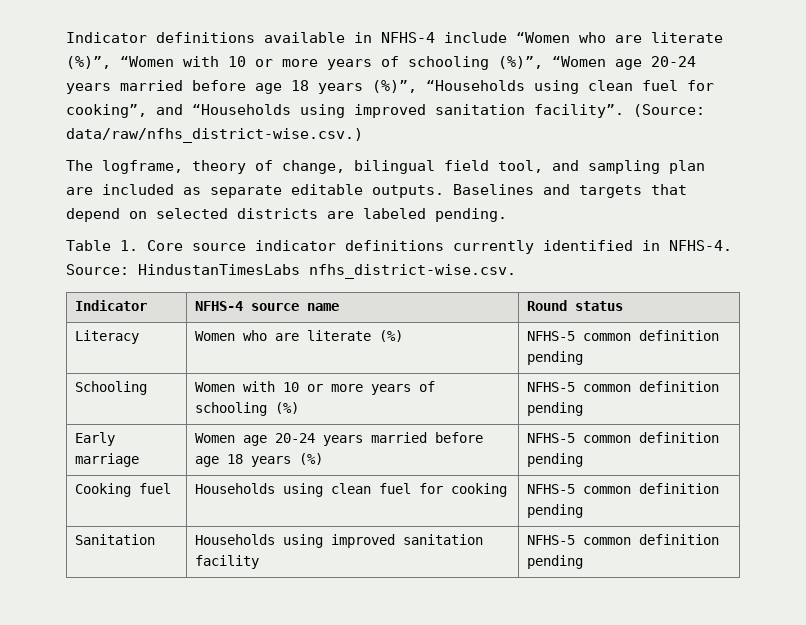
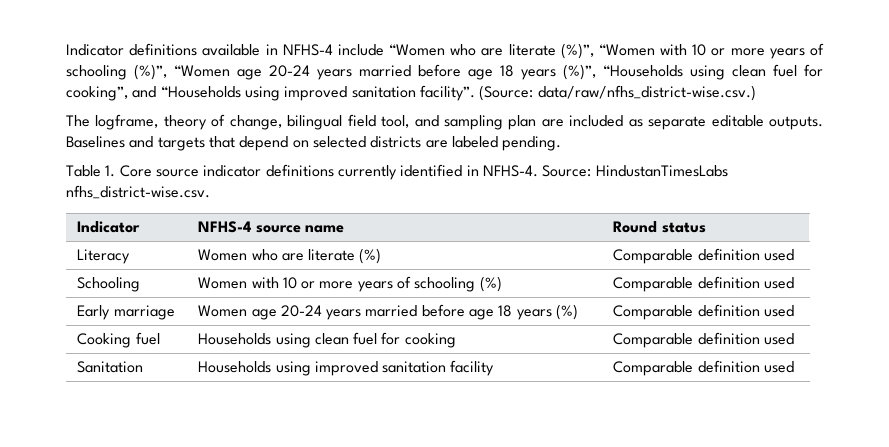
- Literacy | Women who are literate (%) | NFHS-5 common definition pending
+ Literacy | Women who are literate (%) | Comparable definition used
- Schooling | Women with 10 or more years of schooling (%) | NFHS-5 common definition pending
+ Schooling | Women with 10 or more years of schooling (%) | Comparable definition used
- Early marriage | Women age 20-24 years married before age 18 years (%) | NFHS-5 common definition pending
+ Early marriage | Women age 20-24 years married before age 18 years (%) | Comparable definition used
- Cooking fuel | Households using clean fuel for cooking | NFHS-5 common definition pending
+ Cooking fuel | Households using clean fuel for cooking | Comparable definition used
- Sanitation | Households using improved sanitation facility | NFHS-5 common definition pending
+ Sanitation | Households using improved sanitation facility | Comparable definition used

